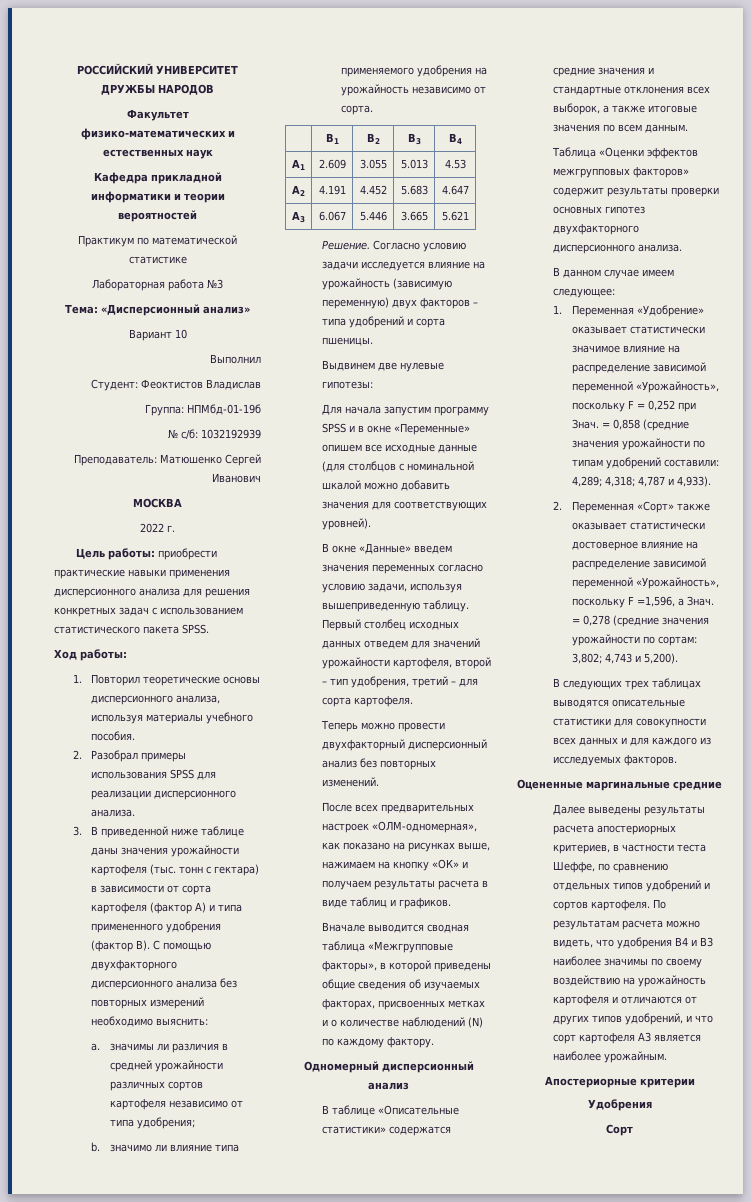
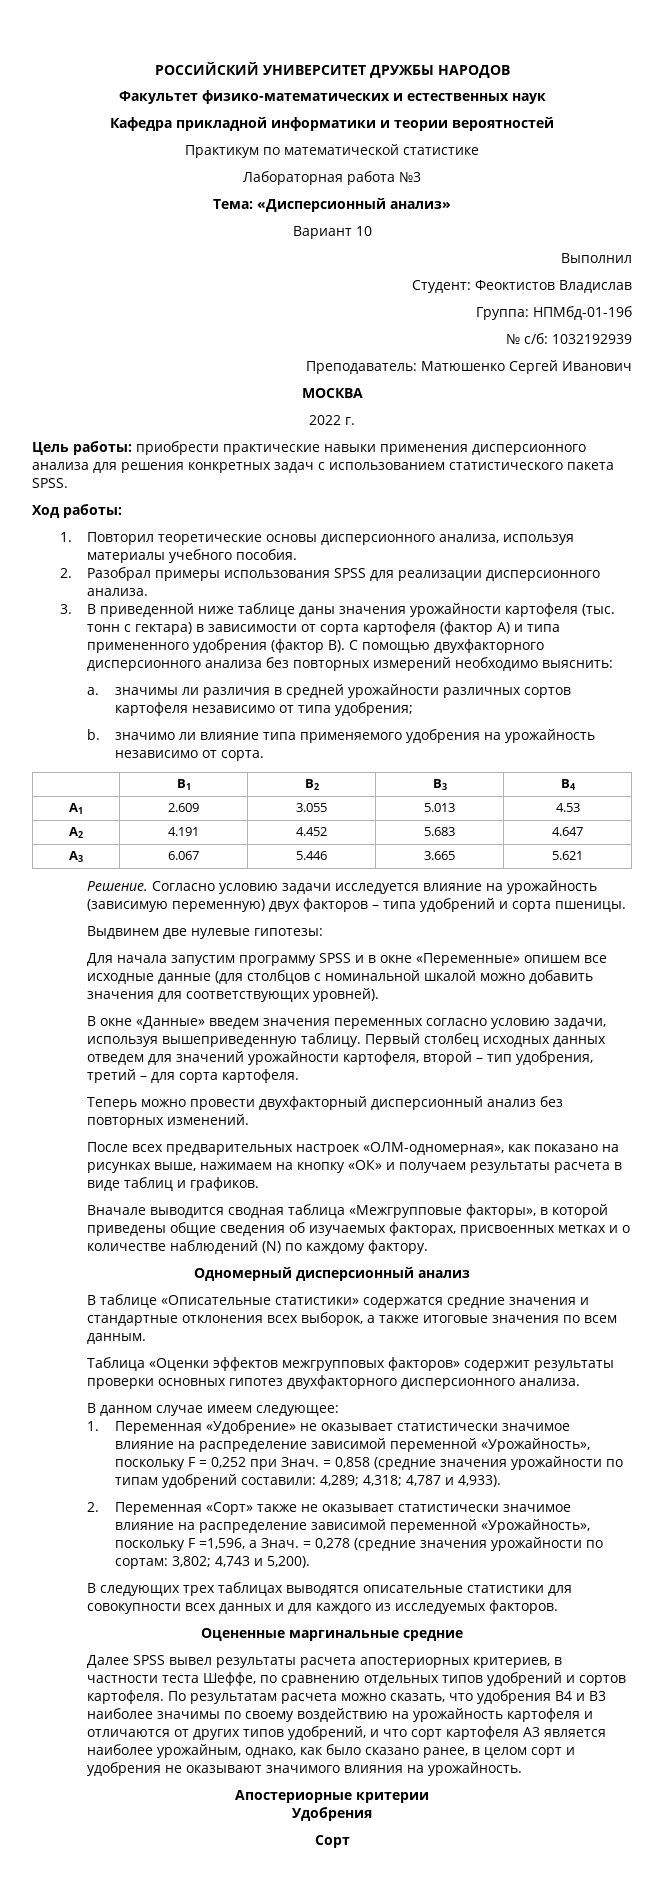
- 1. Переменная «Удобрение» оказывает статистически значимое влияние на распределение зависимой переменной «Урожайность», поскольку F = 0,252 при Знач.
+ 1. Переменная «Удобрение» не оказывает статистически значимое влияние на распределение зависимой переменной «Урожайность», поскольку F = 0,252 при Знач.
- 2. Переменная «Сорт» также оказывает статистически достоверное влияние на распределение зависимой переменной «Урожайность», поскольку F =1,596, а Знач.
+ 2. Переменная «Сорт» также не оказывает статистически значимое влияние на распределение зависимой переменной «Урожайность», поскольку F =1,596, а Знач.
- Далее выведены результаты расчета апостериорных критериев, в частности теста Шеффе, по сравнению отдельных типов удобрений и сортов картофеля.
+ Далее SPSS вывел результаты расчета апостериорных критериев, в частности теста Шеффе, по сравнению отдельных типов удобрений и сортов картофеля.
- По результатам расчета можно видеть, что удобрения B4 и B3 наиболее значимы по своему воздействию на урожайность картофеля и отличаются от других типов удобрений, и что сорт картофеля A3 является наиболее урожайным.
+ По результатам расчета можно сказать, что удобрения B4 и B3 наиболее значимы по своему воздействию на урожайность картофеля и отличаются от других типов удобрений, и что сорт картофеля A3 является наиболее урожайным, однако, как было сказано ранее, в целом сорт и удобрения не оказывают значимого влияния на урожайность.

